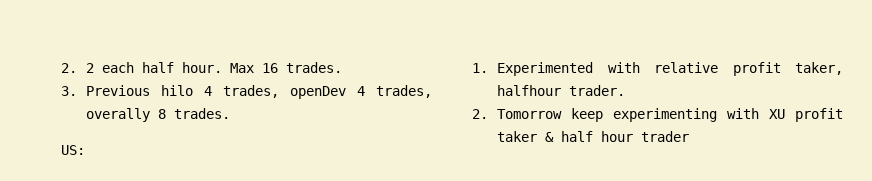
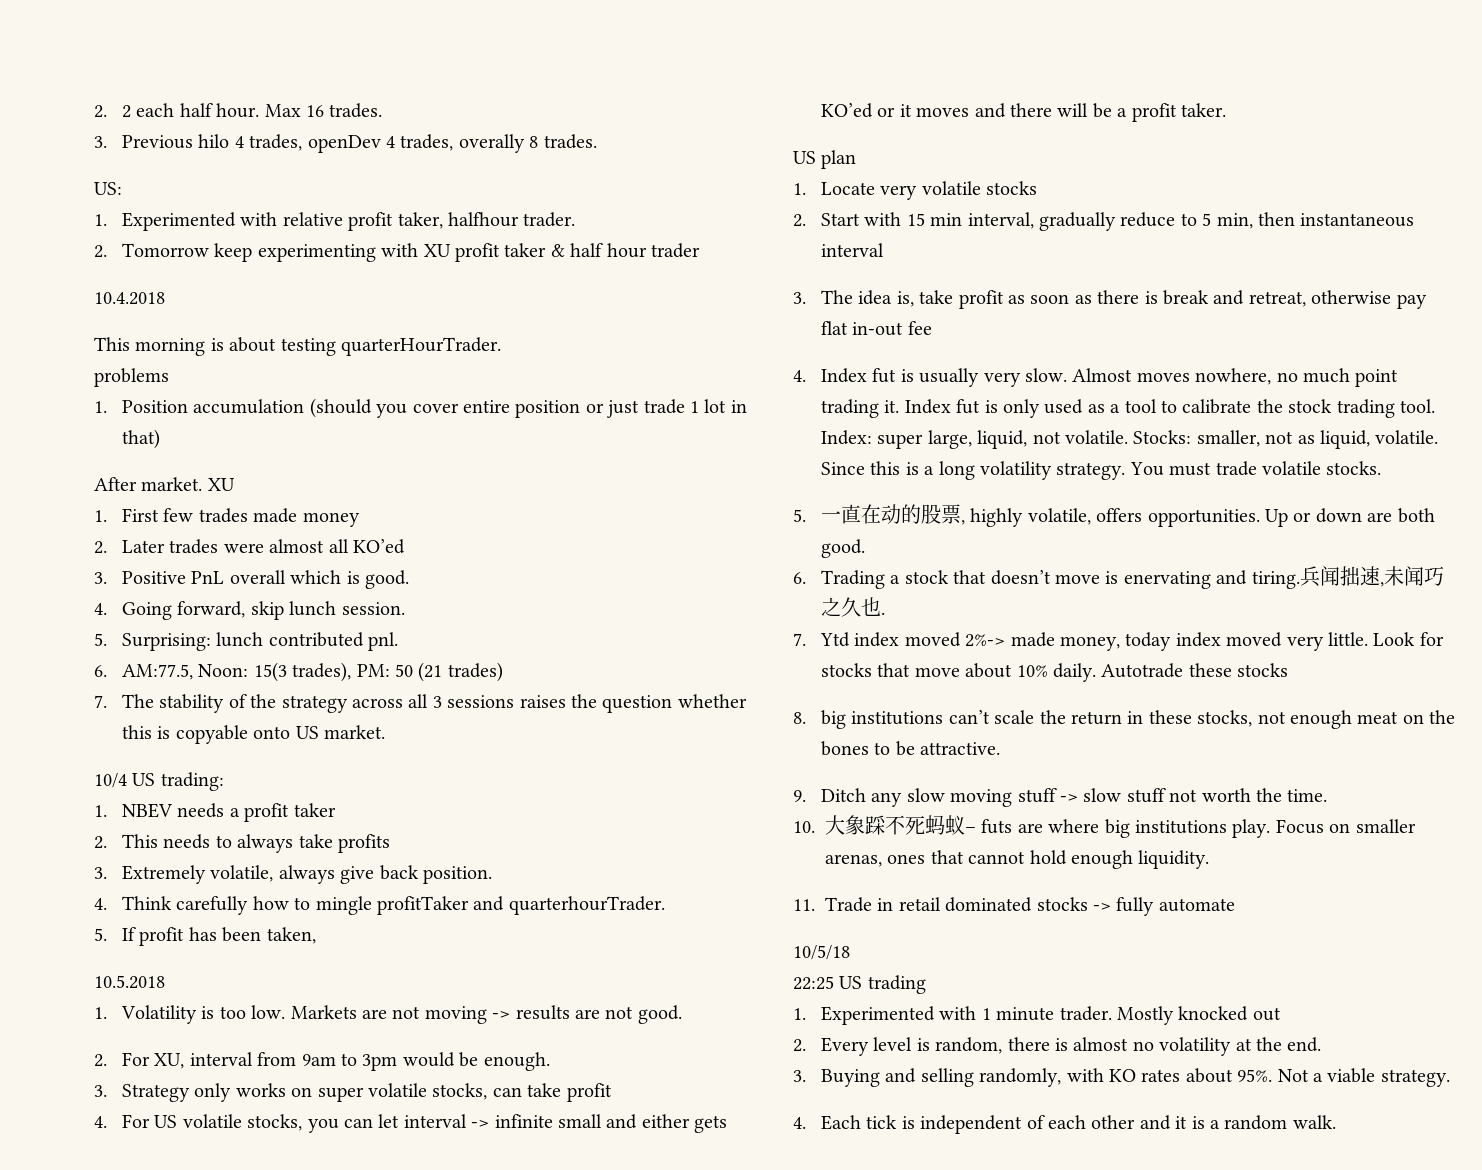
+ 10.4.2018
+ This morning is about testing quarterHourTrader.
+ problems
+ 1. Position accumulation (should you cover entire position or just trade 1 lot in that)
+ After market. XU
+ 1. First few trades made money
+ 2. Later trades were almost all KO’ed
+ 3. Positive PnL overall which is good.
+ 4. Going forward, skip lunch session.
+ 5. Surprising: lunch contributed pnl.
+ 6. AM:77.5, Noon: 15(3 trades), PM: 50 (21 trades)
+ 7. The stability of the strategy across all 3 sessions raises the question whether this is copyable onto US market.
+ 10/4 US trading:
+ 1. NBEV needs a profit taker
+ 2. This needs to always take profits
+ 3. Extremely volatile, always give back position.
+ 4. Think carefully how to mingle profitTaker and quarterhourTrader.
+ 5. If profit has been taken,
+ 10.5.2018
+ 1. Volatility is too low. Markets are not moving -> results are not good.
+ 2. For XU, interval from 9am to 3pm would be enough.
+ 3. Strategy only works on super volatile stocks, can take profit
+ 4. For US volatile stocks, you can let interval -> infinite small and either gets KO’ed or it moves and there will be a profit taker.
+ US plan
+ 1. Locate very volatile stocks
+ 2. Start with 15 min interval, gradually reduce to 5 min, then instantaneous interval
+ 3. The idea is, take profit as soon as there is break and retreat, otherwise pay flat in-out fee
+ 4. Index fut is usually very slow. Almost moves nowhere, no much point trading it. Index fut is only used as a tool to calibrate the stock trading tool. Index: super large, liquid, not volatile. Stocks: smaller, not as liquid, volatile. Since this is a long volatility strategy. You must trade volatile stocks.
+ 5.一直在动的股票, highly volatile, offers opportunities. Up or down are both good.
+ 6. Trading a stock that doesn’t move is enervating and tiring.兵闻拙速,未闻巧之久也.
+ 7. Ytd index moved 2%-> made money, today index moved very little. Look for stocks that move about 10% daily. Autotrade these stocks
+ 8. big institutions can’t scale the return in these stocks, not enough meat on the bones to be attractive.
+ 9. Ditch any slow moving stuff -> slow stuff not worth the time.
+ 10.大象踩不死蚂蚁– futs are where big institutions play. Focus on smaller arenas, ones that cannot hold enough liquidity.
+ 11. Trade in retail dominated stocks -> fully automate
+ 10/5/18
+ 22:25 US trading
+ 1. Experimented with 1 minute trader. Mostly knocked out
+ 2. Every level is random, there is almost no volatility at the end.
+ 3. Buying and selling randomly, with KO rates about 95%. Not a viable strategy.
+ 4. Each tick is independent of each other and it is a random walk.

